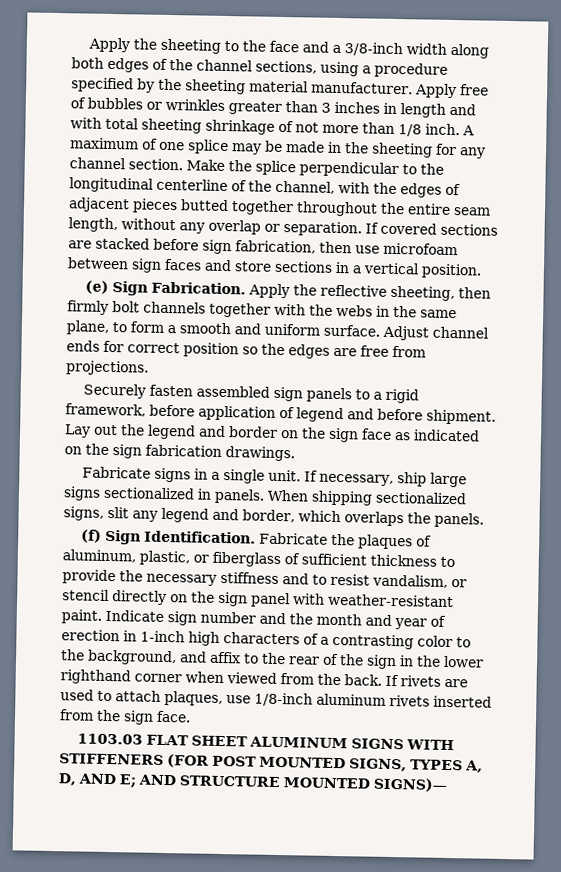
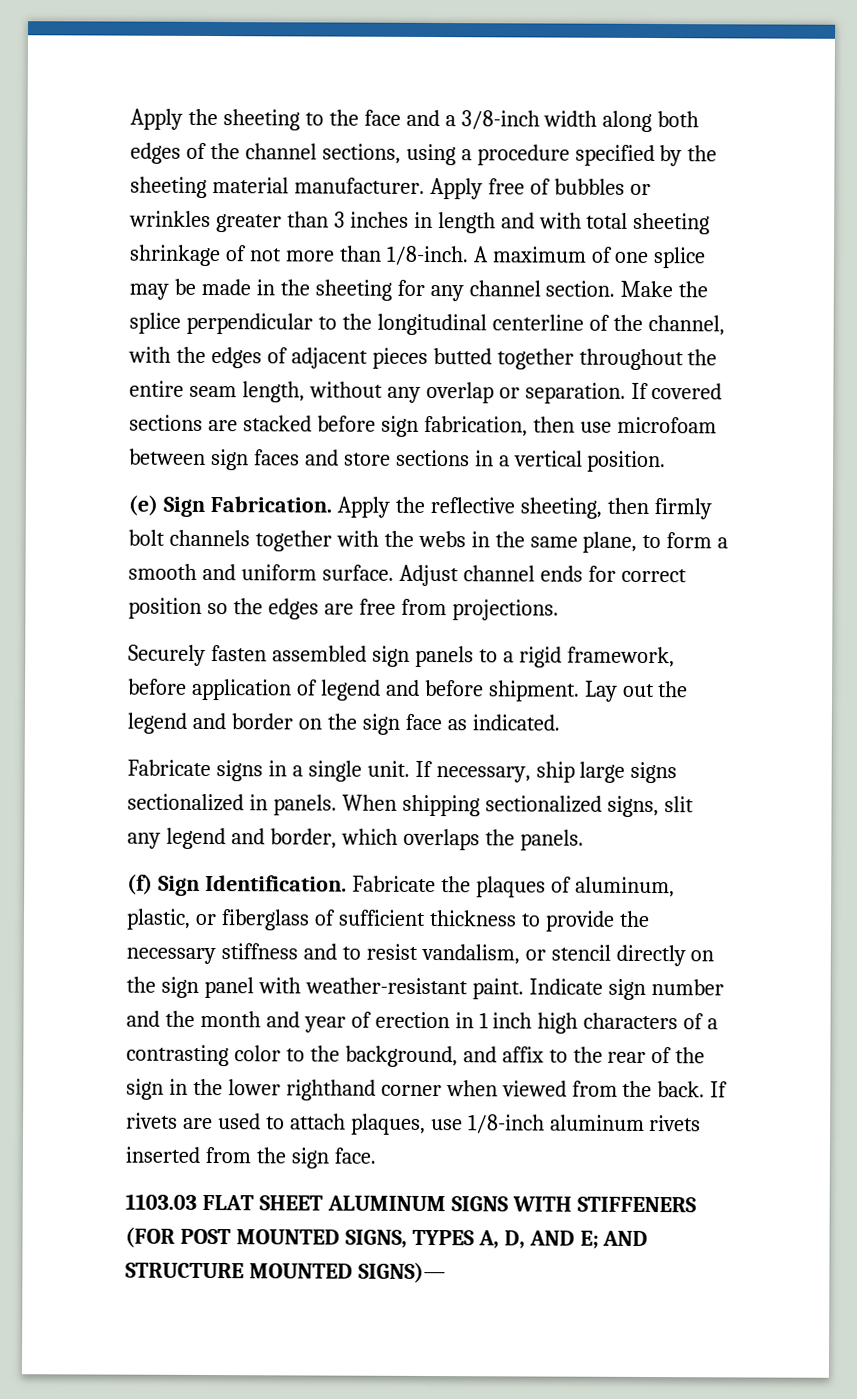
- Apply free of bubbles or wrinkles greater than 3 inches in length and with total sheeting shrinkage of not more than 1/8 inch.
+ Apply free of bubbles or wrinkles greater than 3 inches in length and with total sheeting shrinkage of not more than 1/8-inch.
- Lay out the legend and border on the sign face as indicated on the sign fabrication drawings.
+ Lay out the legend and border on the sign face as indicated.
- Indicate sign number and the month and year of erection in 1-inch high characters of a contrasting color to the background, and affix to the rear of the sign in the lower righthand corner when viewed from the back.
+ Indicate sign number and the month and year of erection in 1 inch high characters of a contrasting color to the background, and affix to the rear of the sign in the lower righthand corner when viewed from the back.

